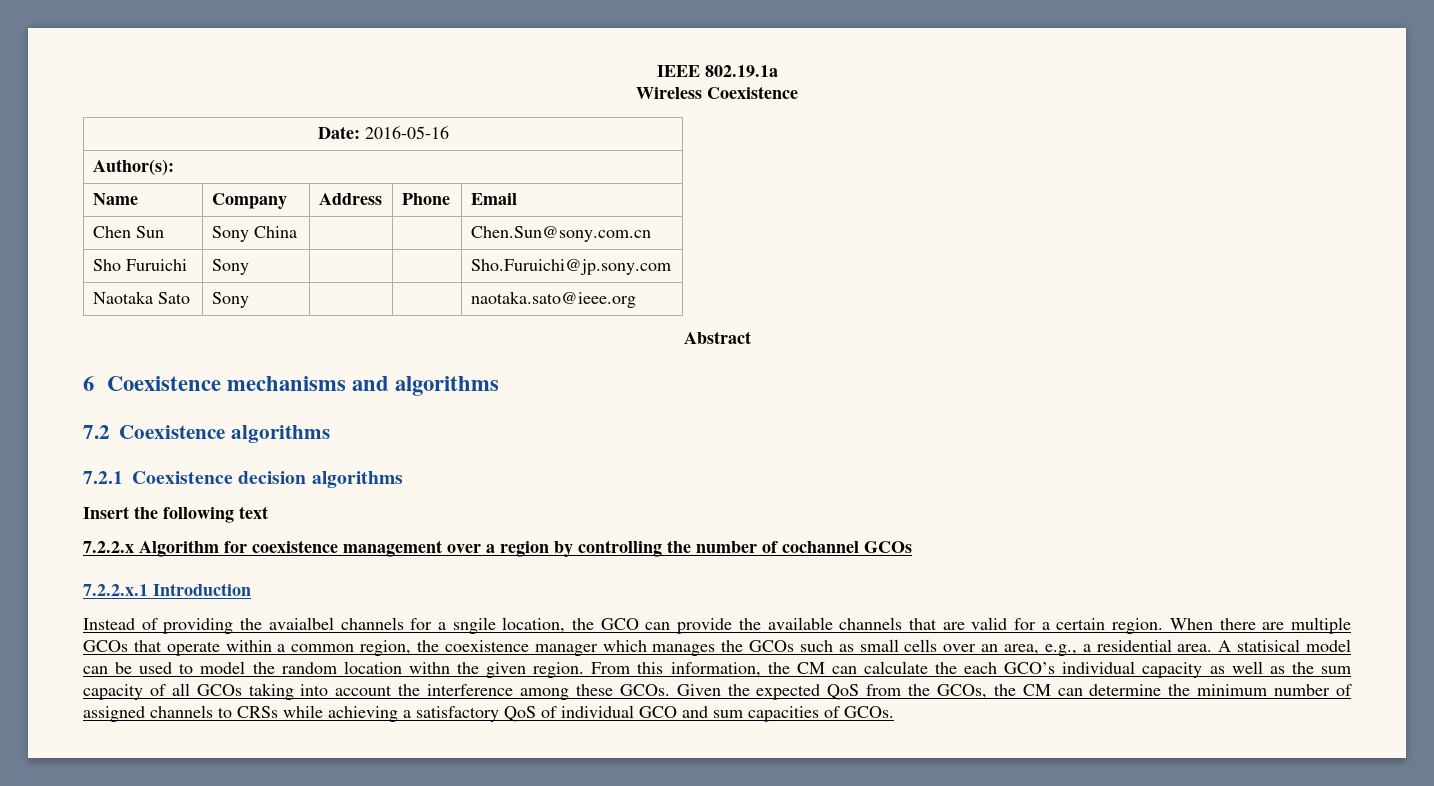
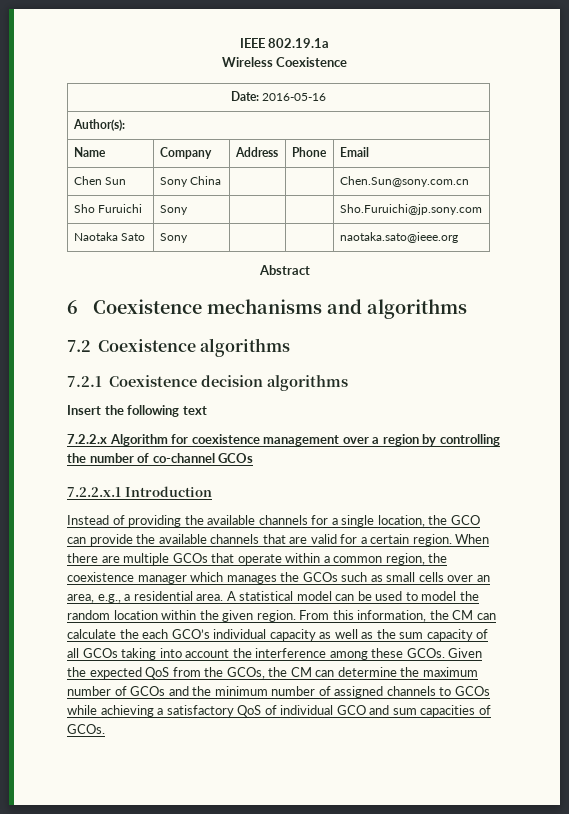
- 7.2.2.x Algorithm for coexistence management over a region by controlling the number of cochannel GCOs
+ 7.2.2.x Algorithm for coexistence management over a region by controlling the number of co-channel GCOs
- Instead of providing the avaialbel channels for a sngile location, the GCO can provide the available channels that are valid for a certain region.
+ Instead of providing the available channels for a single location, the GCO can provide the available channels that are valid for a certain region.
- A statisical model can be used to model the random location withn the given region.
+ A statistical model can be used to model the random location within the given region.
- Given the expected QoS from the GCOs, the CM can determine the minimum number of assigned channels to CRSs while achieving a satisfactory QoS of individual GCO and sum capacities of GCOs.
+ Given the expected QoS from the GCOs, the CM can determine the maximum number of GCOs and the minimum number of assigned channels to GCOs while achieving a satisfactory QoS of individual GCO and sum capacities of GCOs.

